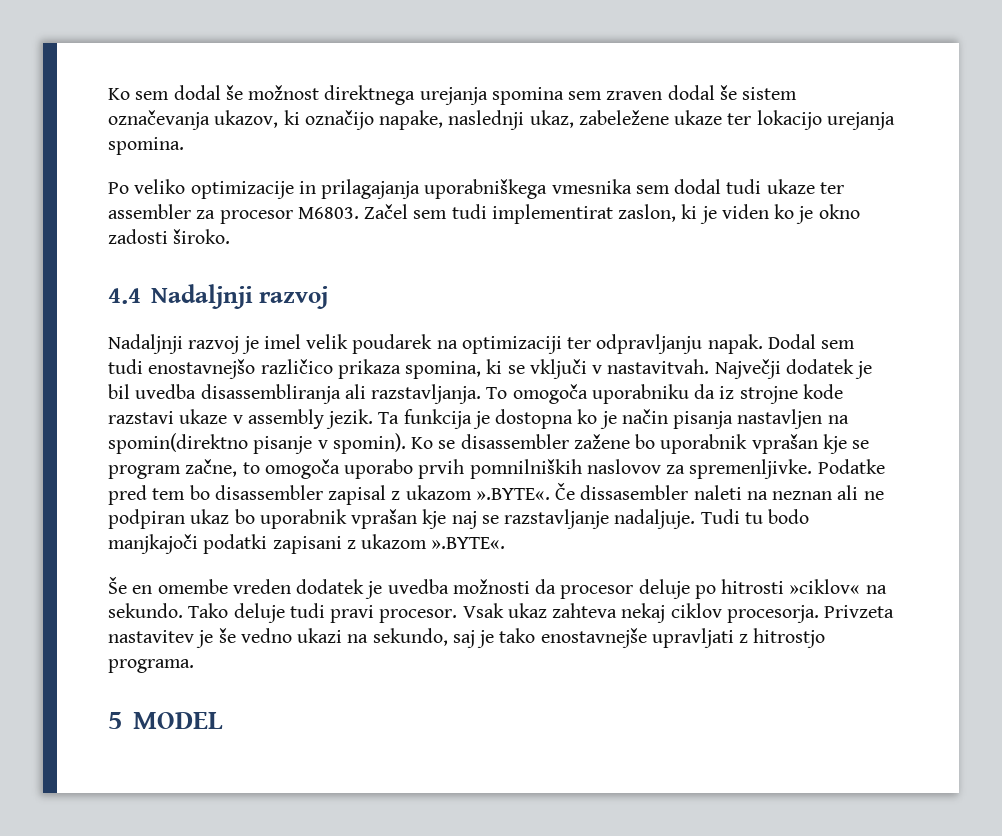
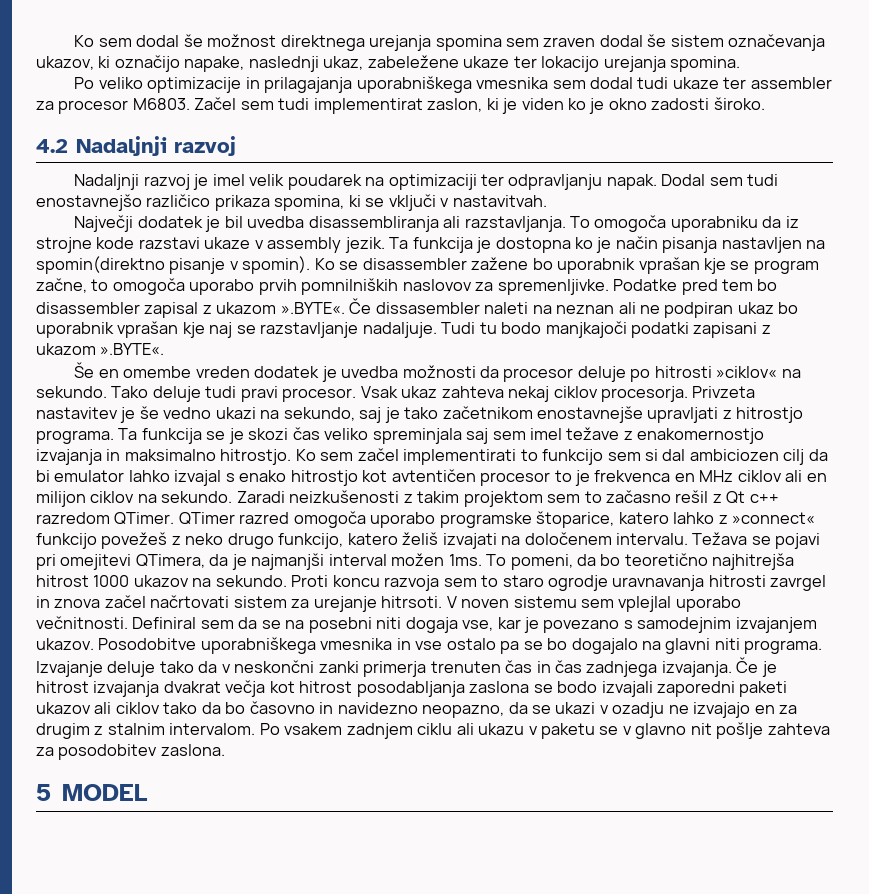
- 4.4 Nadaljnji razvoj
+ 4.2 Nadaljnji razvoj
- Dodal sem tudi enostavnejšo različico prikaza spomina, ki se vključi v nastavitvah. Največji dodatek je bil uvedba disassembliranja ali razstavljanja.
+ Dodal sem tudi enostavnejšo različico prikaza spomina, ki se vključi v nastavitvah.
+ Največji dodatek je bil uvedba disassembliranja ali razstavljanja.
- Privzeta nastavitev je še vedno ukazi na sekundo, saj je tako enostavnejše upravljati z hitrostjo programa.
+ Privzeta nastavitev je še vedno ukazi na sekundo, saj je tako začetnikom enostavnejše upravljati z hitrostjo programa. Ta funkcija se je skozi čas veliko spreminjala saj sem imel težave z enakomernostjo izvajanja in maksimalno hitrostjo. Ko sem začel implementirati to funkcijo sem si dal ambiciozen cilj da bi emulator lahko izvajal s enako hitrostjo kot avtentičen procesor to je frekvenca en MHz ciklov ali en milijon ciklov na sekundo. Zaradi neizkušenosti z takim projektom sem to začasno rešil z Qt c++ razredom QTimer. QTimer razred omogoča uporabo programske štoparice, katero lahko z »connect« funkcijo povežeš z neko drugo funkcijo, katero želiš izvajati na določenem intervalu. Težava se pojavi pri omejitevi QTimera, da je najmanjši interval možen 1ms. To pomeni, da bo teoretično najhitrejša hitrost 1000 ukazov na sekundo. Proti koncu razvoja sem to staro ogrodje uravnavanja hitrosti zavrgel in znova začel načrtovati sistem za urejanje hitrsoti. V noven sistemu sem vplejlal uporabo večnitnosti. Definiral sem da se na posebni niti dogaja vse, kar je povezano s samodejnim izvajanjem ukazov. Posodobitve uporabniškega vmesnika in vse ostalo pa se bo dogajalo na glavni niti programa. Izvajanje deluje tako da v neskončni zanki primerja trenuten čas in čas zadnjega izvajanja. Če je hitrost izvajanja dvakrat večja kot hitrost posodabljanja zaslona se bodo izvajali zaporedni paketi ukazov ali ciklov tako da bo časovno in navidezno neopazno, da se ukazi v ozadju ne izvajajo en za drugim z stalnim intervalom. Po vsakem zadnjem ciklu ali ukazu v paketu se v glavno nit pošlje zahteva za posodobitev zaslona.

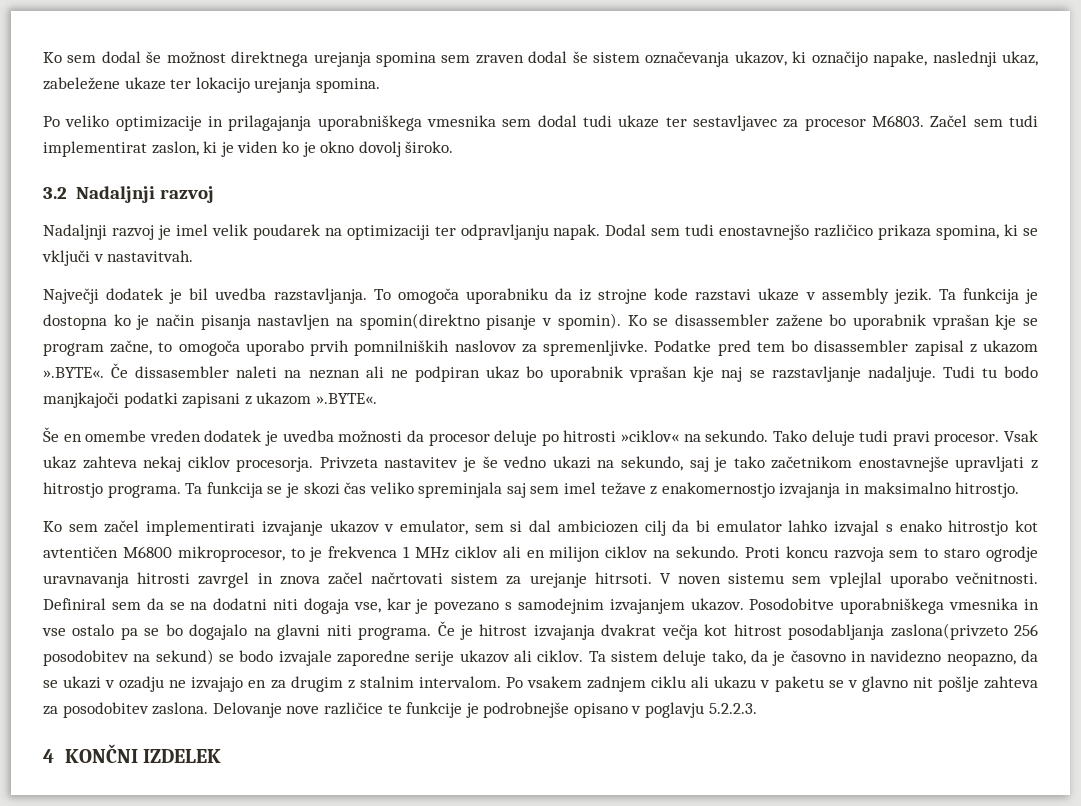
- Po veliko optimizacije in prilagajanja uporabniškega vmesnika sem dodal tudi ukaze ter assembler za procesor M6803.
+ Po veliko optimizacije in prilagajanja uporabniškega vmesnika sem dodal tudi ukaze ter sestavljavec za procesor M6803.
- Začel sem tudi implementirat zaslon, ki je viden ko je okno zadosti široko.
+ Začel sem tudi implementirat zaslon, ki je viden ko je okno dovolj široko.
- 4.2 Nadaljnji razvoj
+ 3.2 Nadaljnji razvoj
- Največji dodatek je bil uvedba disassembliranja ali razstavljanja.
+ Največji dodatek je bil uvedba razstavljanja.
- Ta funkcija se je skozi čas veliko spreminjala saj sem imel težave z enakomernostjo izvajanja in maksimalno hitrostjo. Ko sem začel implementirati to funkcijo sem si dal ambiciozen cilj da bi emulator lahko izvajal s enako hitrostjo kot avtentičen procesor to je frekvenca en MHz ciklov ali en milijon ciklov na sekundo.
+ Ta funkcija se je skozi čas veliko spreminjala saj sem imel težave z enakomernostjo izvajanja in maksimalno hitrostjo.
+ Ko sem začel implementirati izvajanje ukazov v emulator, sem si dal ambiciozen cilj da bi emulator lahko izvajal s enako hitrostjo kot avtentičen M6800 mikroprocesor, to je frekvenca 1 MHz ciklov ali en milijon ciklov na sekundo.
- Zaradi neizkušenosti z takim projektom sem to začasno rešil z Qt c++ razredom QTimer. QTimer razred omogoča uporabo programske štoparice, katero lahko z »connect« funkcijo povežeš z neko drugo funkcijo, katero želiš izvajati na določenem intervalu. Težava se pojavi pri omejitevi QTimera, da je najmanjši interval možen 1ms. To pomeni, da bo teoretično najhitrejša hitrost 1000 ukazov na sekundo.
- Definiral sem da se na posebni niti dogaja vse, kar je povezano s samodejnim izvajanjem ukazov.
+ Definiral sem da se na dodatni niti dogaja vse, kar je povezano s samodejnim izvajanjem ukazov.
- Izvajanje deluje tako da v neskončni zanki primerja trenuten čas in čas zadnjega izvajanja.
- Če je hitrost izvajanja dvakrat večja kot hitrost posodabljanja zaslona se bodo izvajali zaporedni paketi ukazov ali ciklov tako da bo časovno in navidezno neopazno, da se ukazi v ozadju ne izvajajo en za drugim z stalnim intervalom.
+ Če je hitrost izvajanja dvakrat večja kot hitrost posodabljanja zaslona(privzeto 256 posodobitev na sekund) se bodo izvajale zaporedne serije ukazov ali ciklov. Ta sistem deluje tako, da je časovno in navidezno neopazno, da se ukazi v ozadju ne izvajajo en za drugim z stalnim intervalom.
- Po vsakem zadnjem ciklu ali ukazu v paketu se v glavno nit pošlje zahteva za posodobitev zaslona.
- 5 MODEL
+ Po vsakem zadnjem ciklu ali ukazu v paketu se v glavno nit pošlje zahteva za posodobitev zaslona. Delovanje nove različice te funkcije je podrobnejše opisano v poglavju 5.2.2.3.
+ 4 KONČNI IZDELEK

